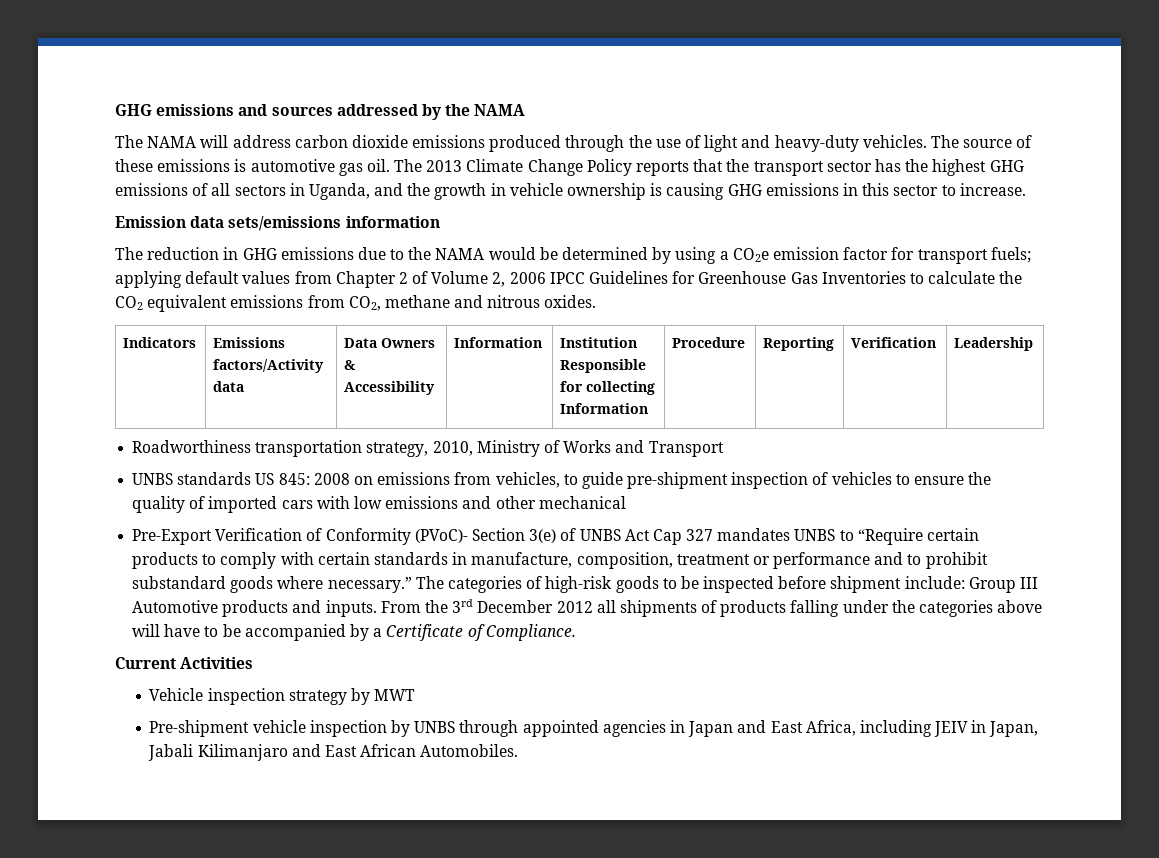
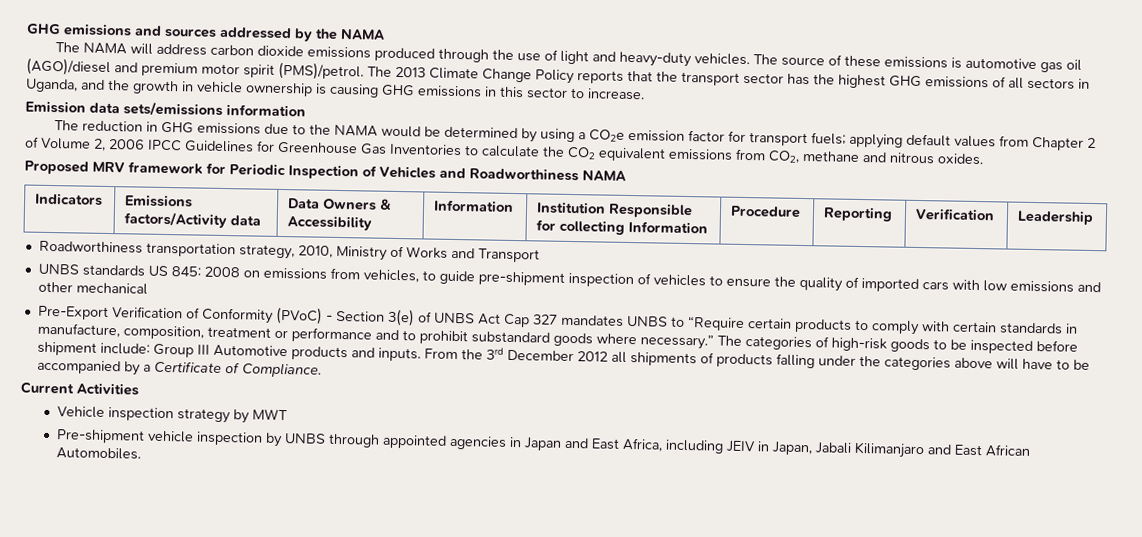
- The source of these emissions is automotive gas oil.
+ The source of these emissions is automotive gas oil (AGO)/diesel and premium motor spirit (PMS)/petrol.
+ Proposed MRV framework for Periodic Inspection of Vehicles and Roadworthiness NAMA
- Pre-Export Verification of Conformity (PVoC)- Section 3(e) of UNBS Act Cap 327 mandates UNBS to “Require certain products to comply with certain standards in manufacture, composition, treatment or performance and to prohibit substandard goods where necessary.”
+ Pre-Export Verification of Conformity (PVoC) - Section 3(e) of UNBS Act Cap 327 mandates UNBS to “Require certain products to comply with certain standards in manufacture, composition, treatment or performance and to prohibit substandard goods where necessary.”

